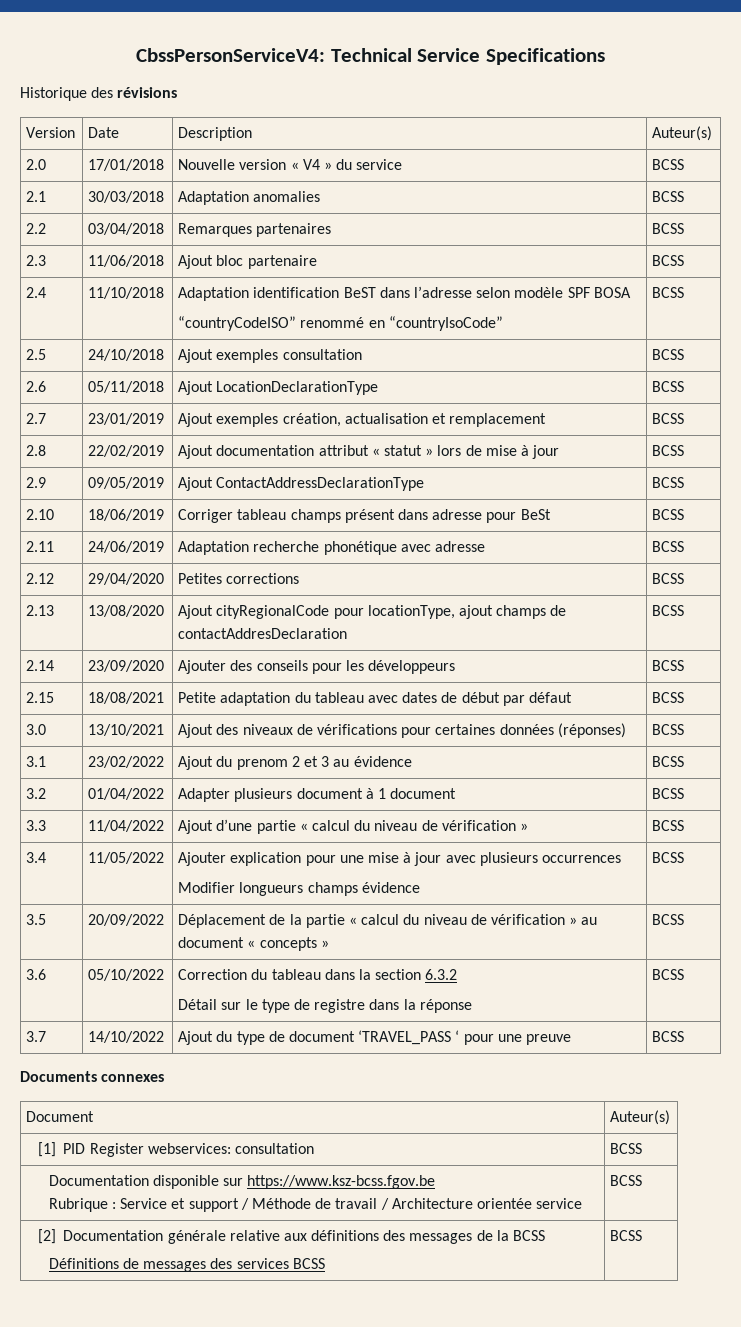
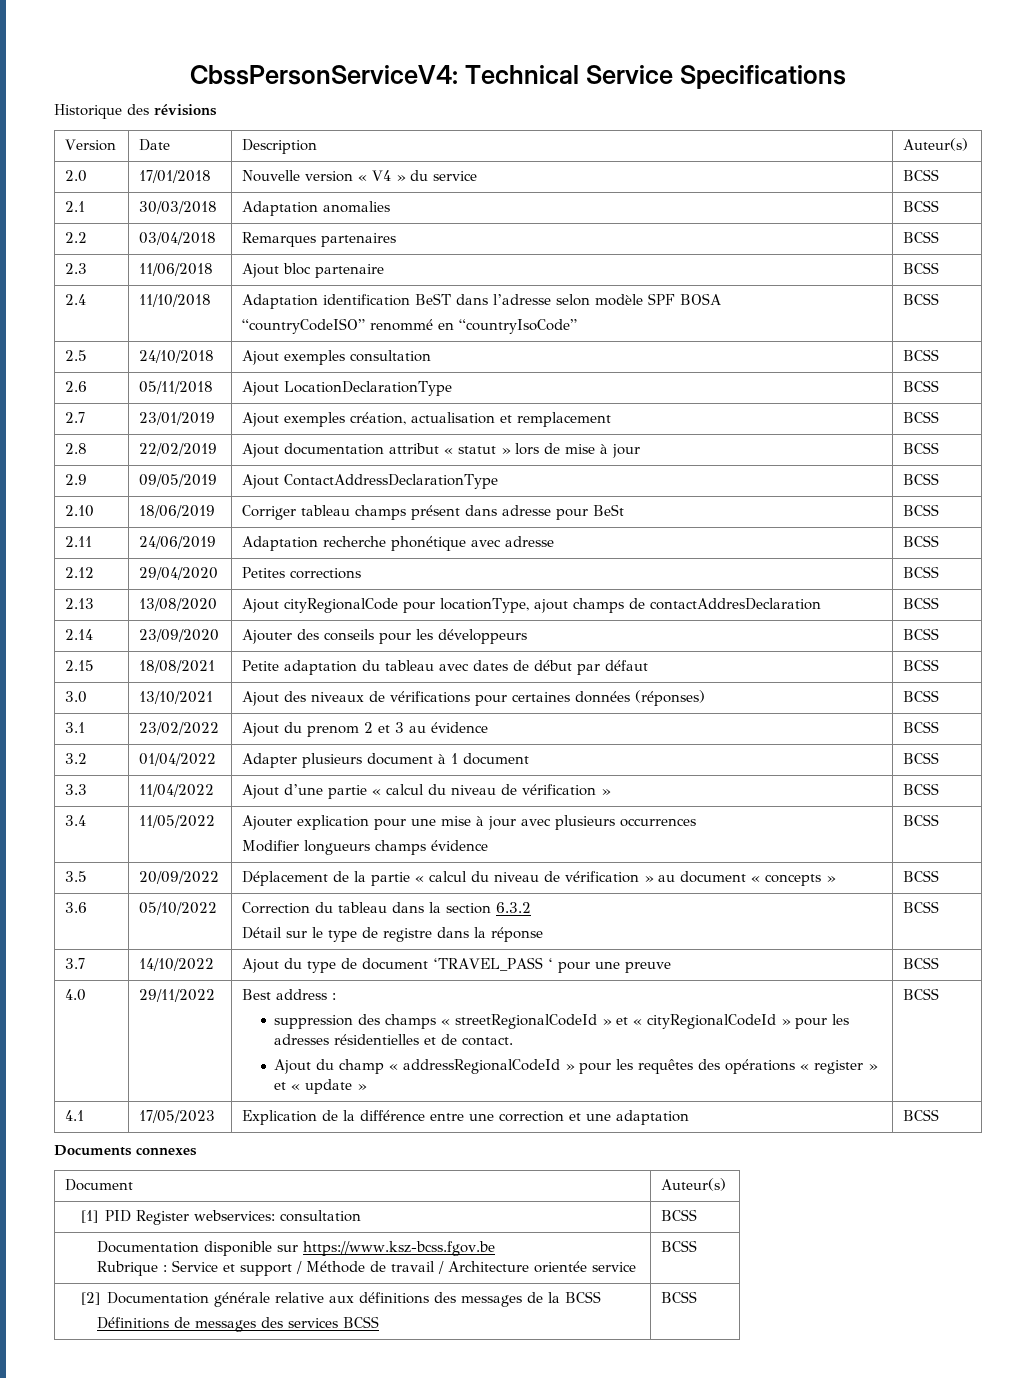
+ 4.0 | 29/11/2022 | Best address :
+ suppression des champs « streetRegionalCodeId » et « cityRegionalCodeId » pour les adresses résidentielles et de contact.
+ Ajout du champ « addressRegionalCodeId » pour les requêtes des opérations « register » et « update » | BCSS
+ 4.1 | 17/05/2023 | Explication de la différence entre une correction et une adaptation | BCSS

